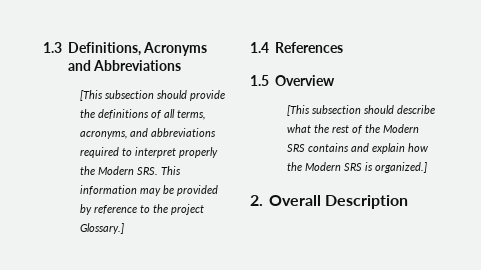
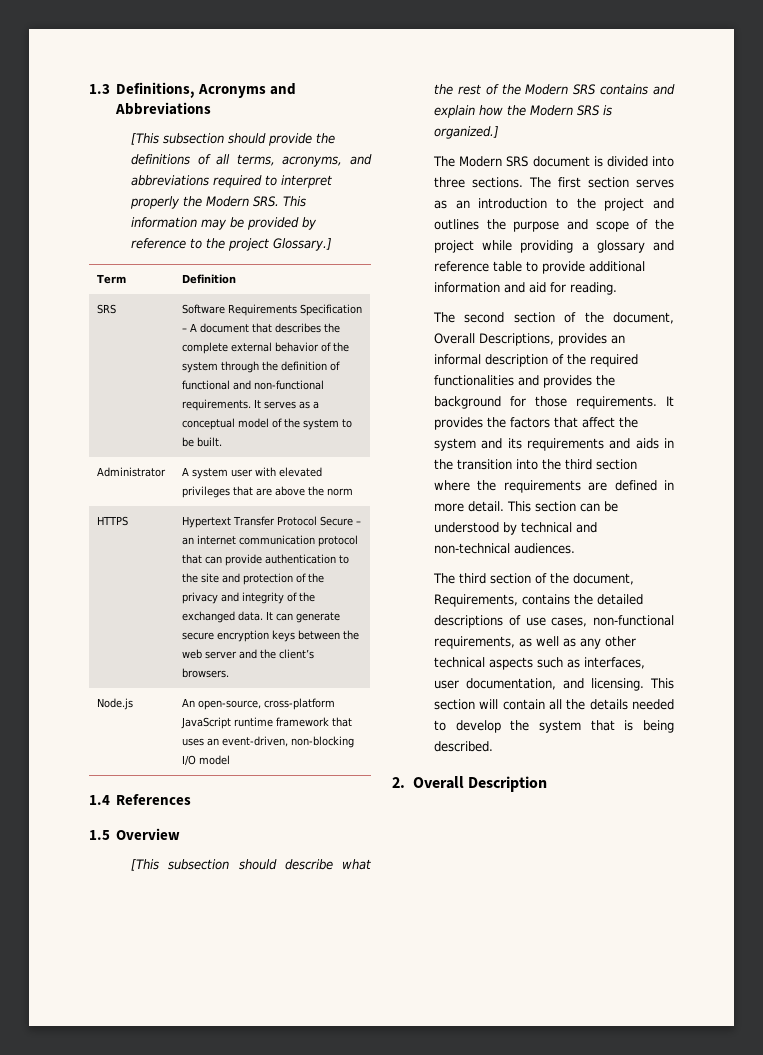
+ Term | Definition
+ SRS | Software Requirements Specification – A document that describes the complete external behavior of the system through the definition of functional and non-functional requirements. It serves as a conceptual model of the system to be built.
+ Administrator | A system user with elevated privileges that are above the norm
+ HTTPS | Hypertext Transfer Protocol Secure – an internet communication protocol that can provide authentication to the site and protection of the privacy and integrity of the exchanged data. It can generate secure encryption keys between the web server and the client’s browsers.
+ Node.js | An open-source, cross-platform JavaScript runtime framework that uses an event-driven, non-blocking I/O model
+ The Modern SRS document is divided into three sections. The first section serves as an introduction to the project and outlines the purpose and scope of the project while providing a glossary and reference table to provide additional information and aid for reading.
+ The second section of the document, Overall Descriptions, provides an informal description of the required functionalities and provides the background for those requirements. It provides the factors that affect the system and its requirements and aids in the transition into the third section where the requirements are defined in more detail. This section can be understood by technical and non-technical audiences.
+ The third section of the document, Requirements, contains the detailed descriptions of use cases, non-functional requirements, as well as any other technical aspects such as interfaces, user documentation, and licensing. This section will contain all the details needed to develop the system that is being described.

